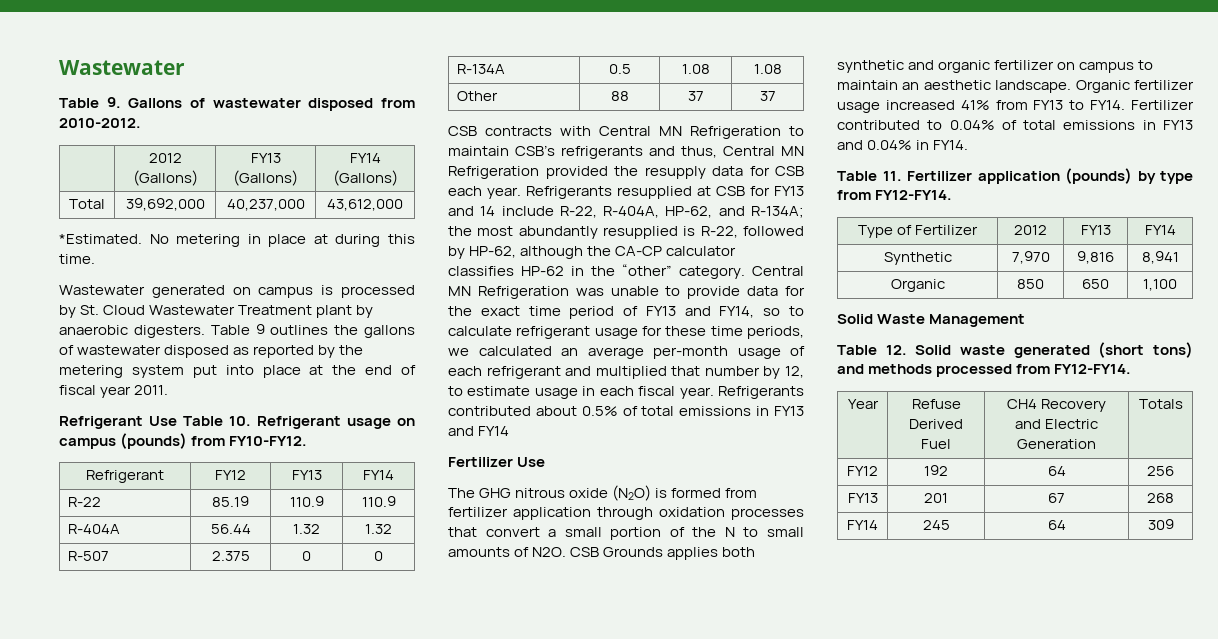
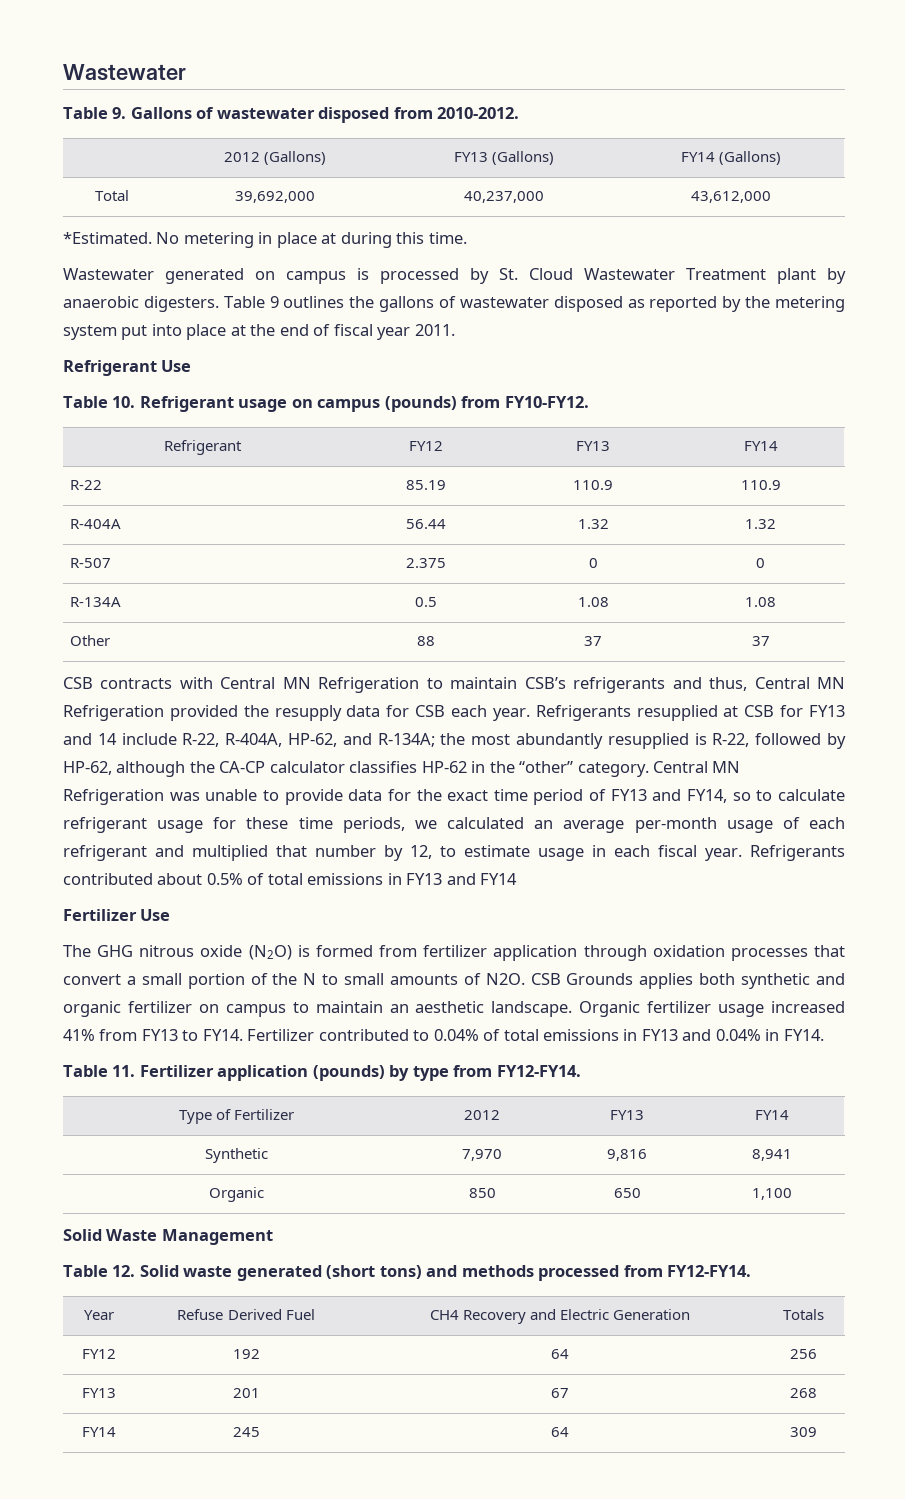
- Refrigerant Use Table 10. Refrigerant usage on campus (pounds) from FY10-FY12.
+ Refrigerant Use
+ Table 10. Refrigerant usage on campus (pounds) from FY10-FY12.

